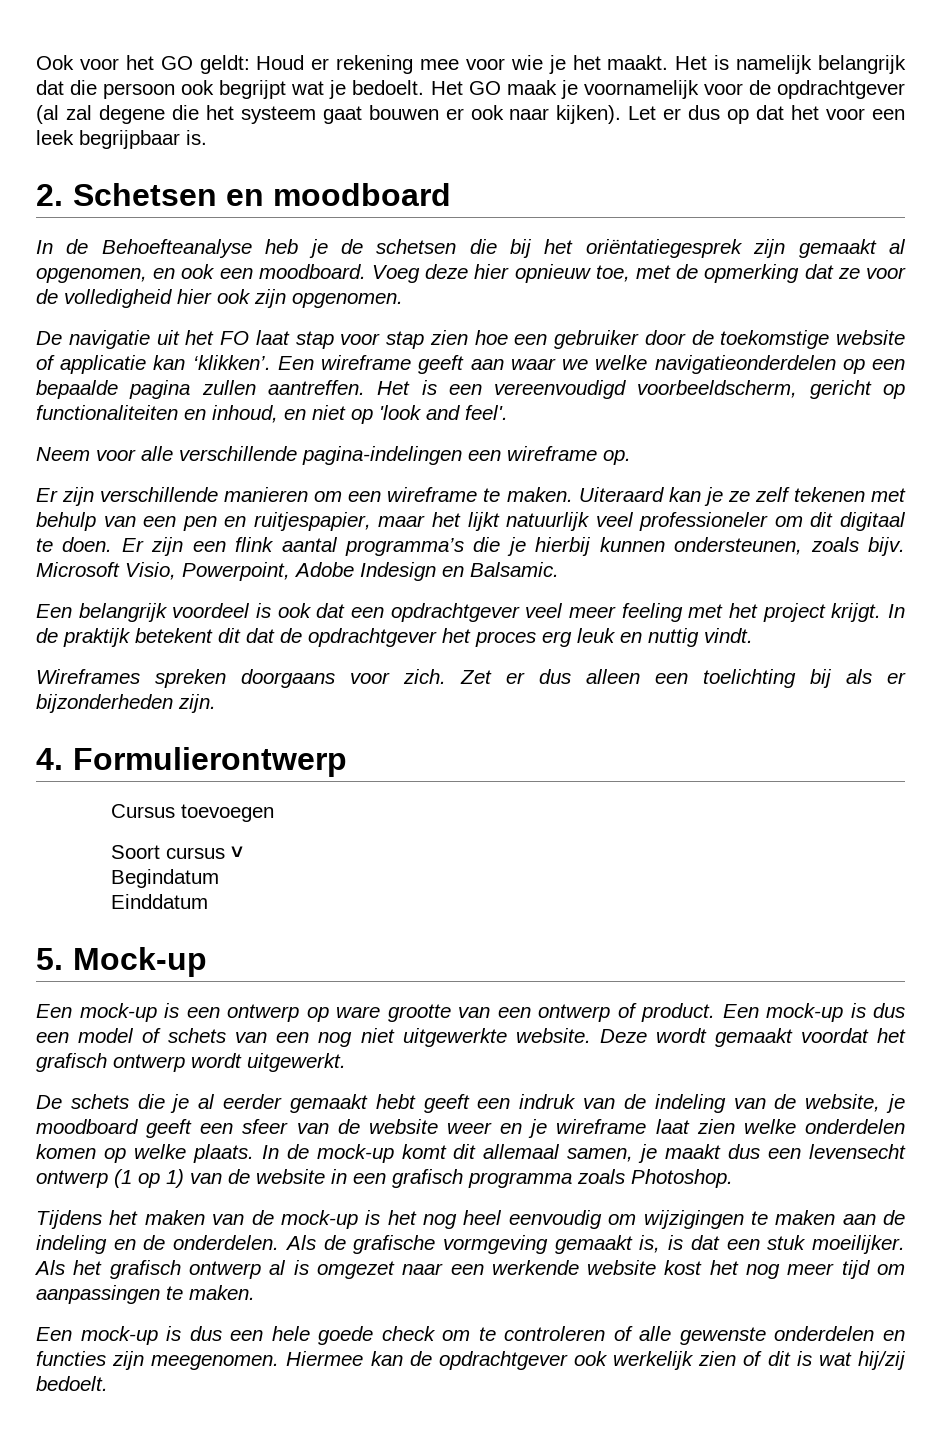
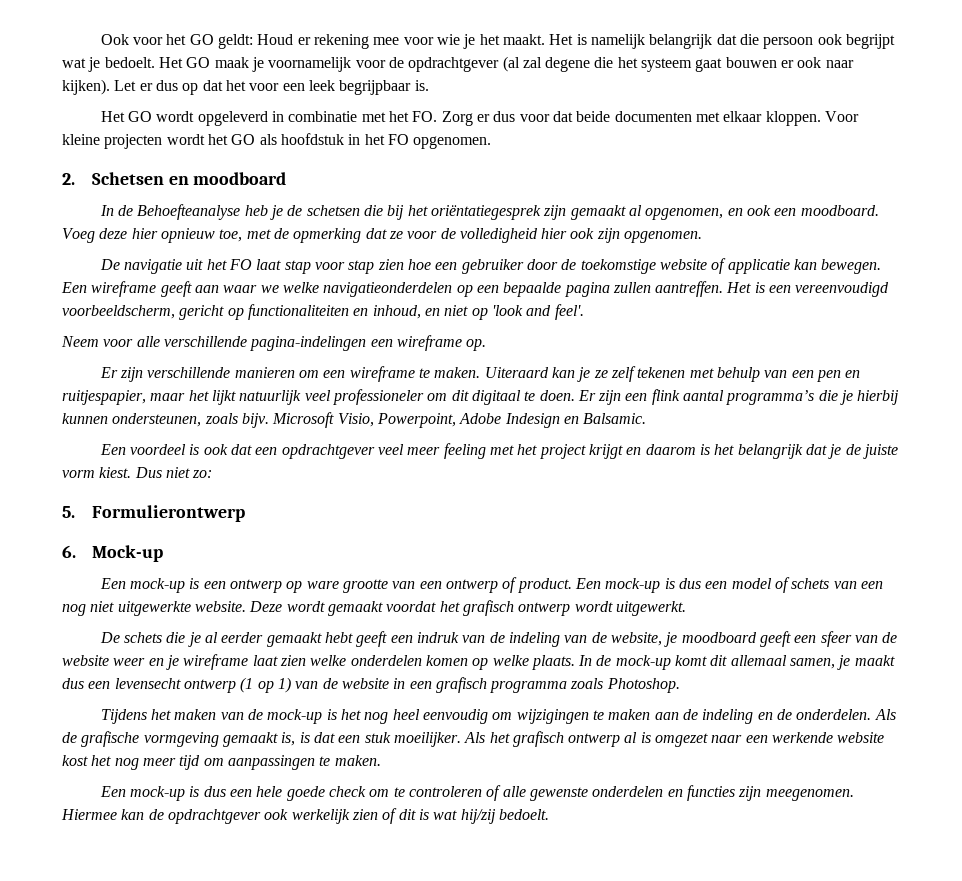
+ Het GO wordt opgeleverd in combinatie met het FO. Zorg er dus voor dat beide documenten met elkaar kloppen. Voor kleine projecten wordt het GO als hoofdstuk in het FO opgenomen.
- De navigatie uit het FO laat stap voor stap zien hoe een gebruiker door de toekomstige website of applicatie kan ‘klikken’.
+ De navigatie uit het FO laat stap voor stap zien hoe een gebruiker door de toekomstige website of applicatie kan bewegen.
- Een belangrijk voordeel is ook dat een opdrachtgever veel meer feeling met het project krijgt. In de praktijk betekent dit dat de opdrachtgever het proces erg leuk en nuttig vindt.
- Wireframes spreken doorgaans voor zich. Zet er dus alleen een toelichting bij als er bijzonderheden zijn.
- 4. Formulierontwerp
- Cursus toevoegen
- Soort cursus ˅
- Begindatum
- Einddatum
- 5. Mock-up
+ Een voordeel is ook dat een opdrachtgever veel meer feeling met het project krijgt en daarom is het belangrijk dat je de juiste vorm kiest. Dus niet zo:
+ 5. Formulierontwerp
+ 6. Mock-up

